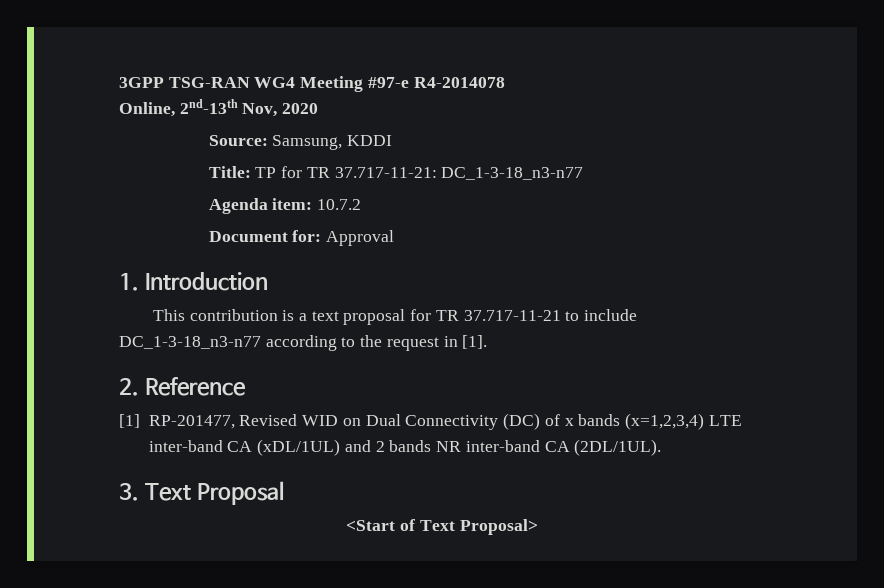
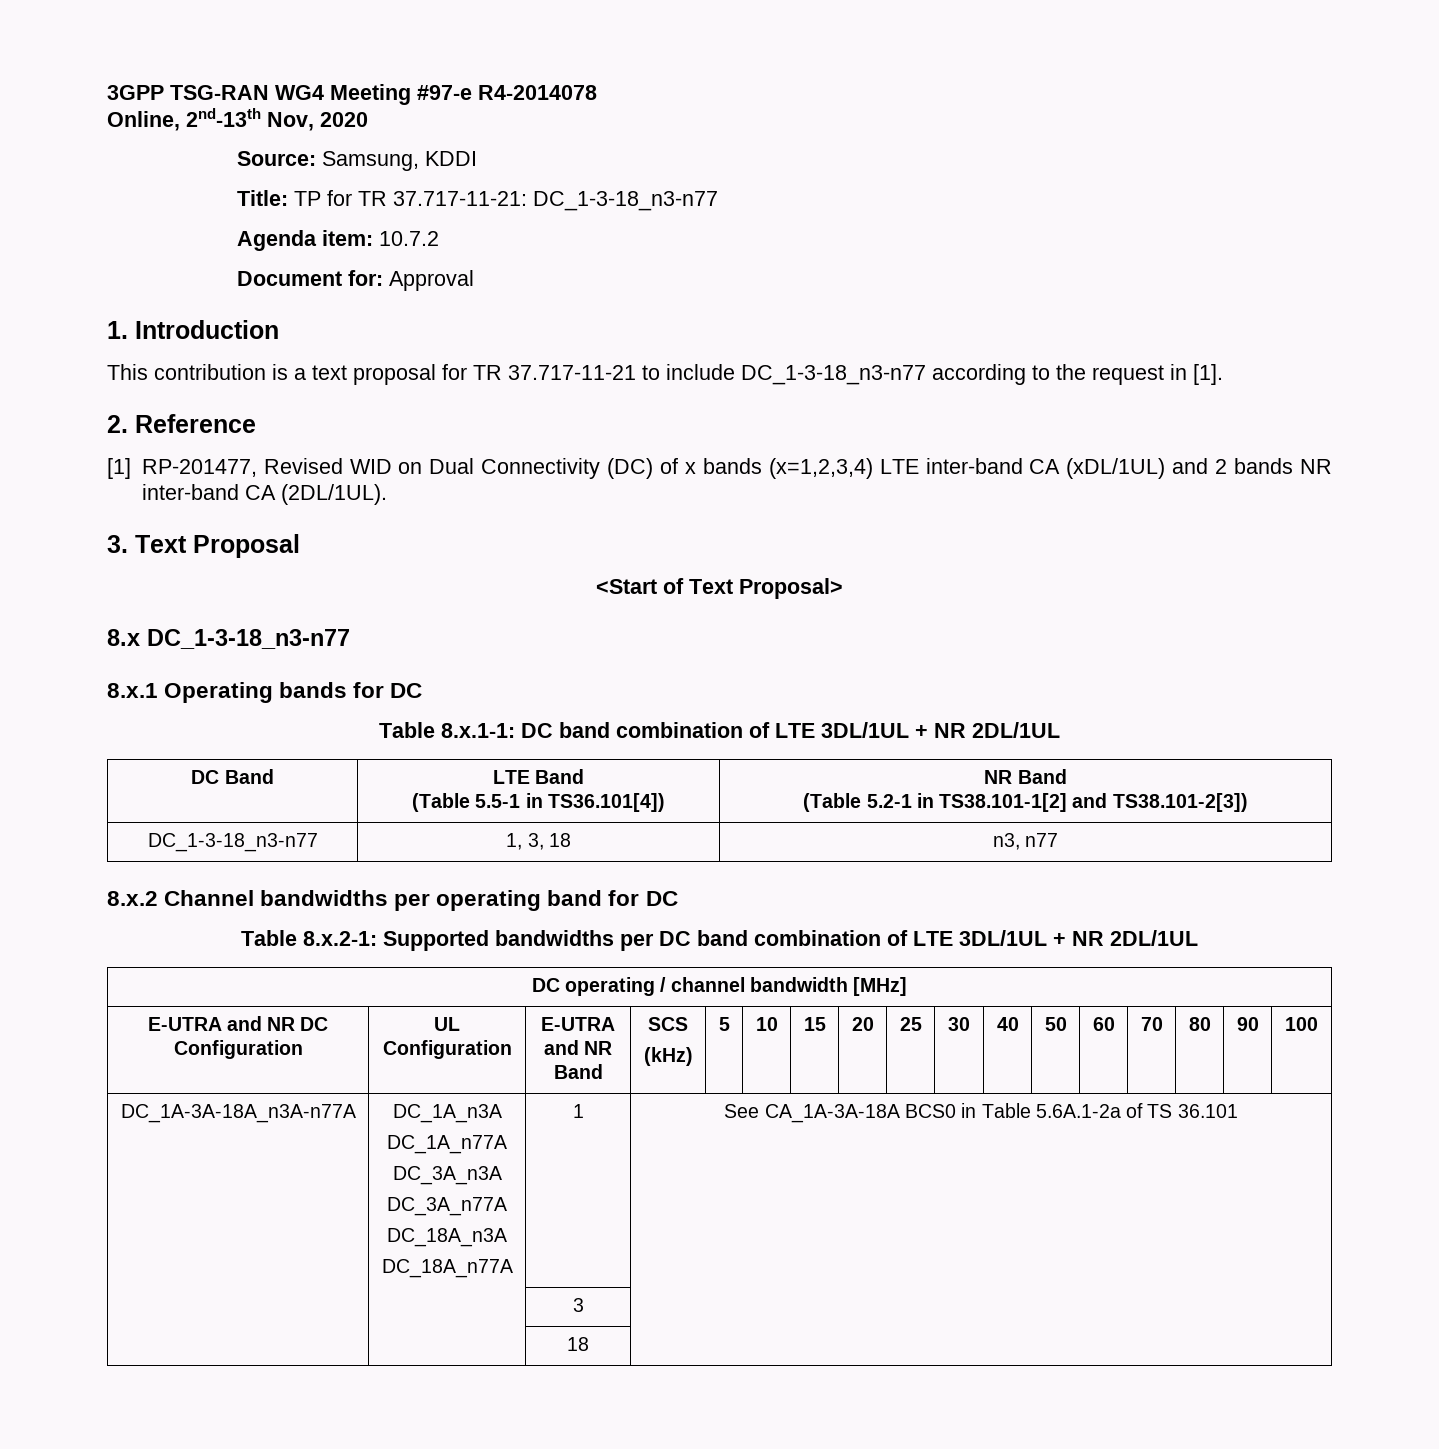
+ 8.x DC_1-3-18_n3-n77
+ 8.x.1 Operating bands for DC
+ Table 8.x.1-1: DC band combination of LTE 3DL/1UL + NR 2DL/1UL
+ DC Band | LTE Band
+ (Table 5.5-1 in TS36.101[4]) | NR Band
+ (Table 5.2-1 in TS38.101-1[2] and TS38.101-2[3])
+ DC_1-3-18_n3-n77 | 1, 3, 18 | n3, n77
+ 8.x.2 Channel bandwidths per operating band for DC
+ Table 8.x.2-1: Supported bandwidths per DC band combination of LTE 3DL/1UL + NR 2DL/1UL
+ DC operating / channel bandwidth [MHz]
+ E-UTRA and NR DC Configuration | UL Configuration | E-UTRA and NR Band | SCS
+ (kHz) | 5 | 10 | 15 | 20 | 25 | 30 | 40 | 50 | 60 | 70 | 80 | 90 | 100
+ DC_1A-3A-18A_n3A-n77A | DC_1A_n3A
+ DC_1A_n77A
+ DC_3A_n3A
+ DC_3A_n77A
+ DC_18A_n3A
+ DC_18A_n77A | 1 | See CA_1A-3A-18A BCS0 in Table 5.6A.1-2a of TS 36.101
+ | | 3 |
+ | | 18 |

